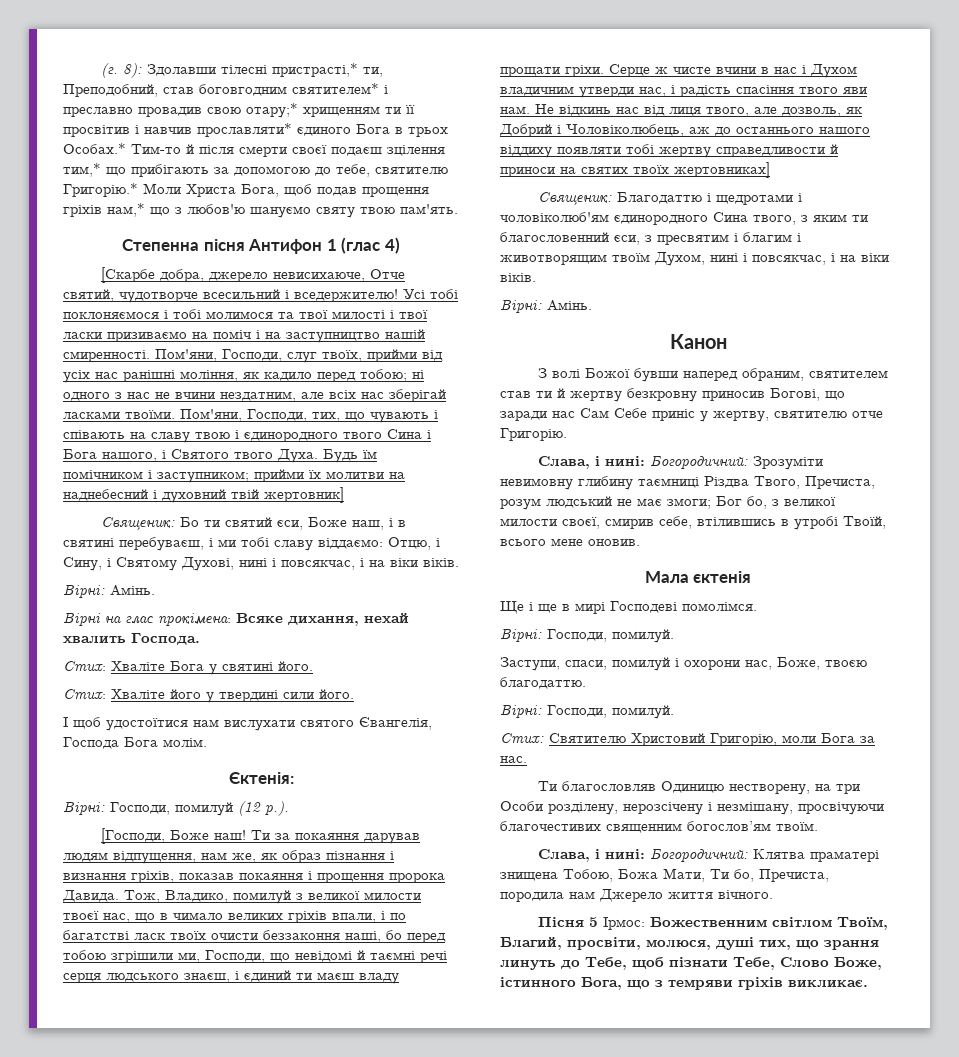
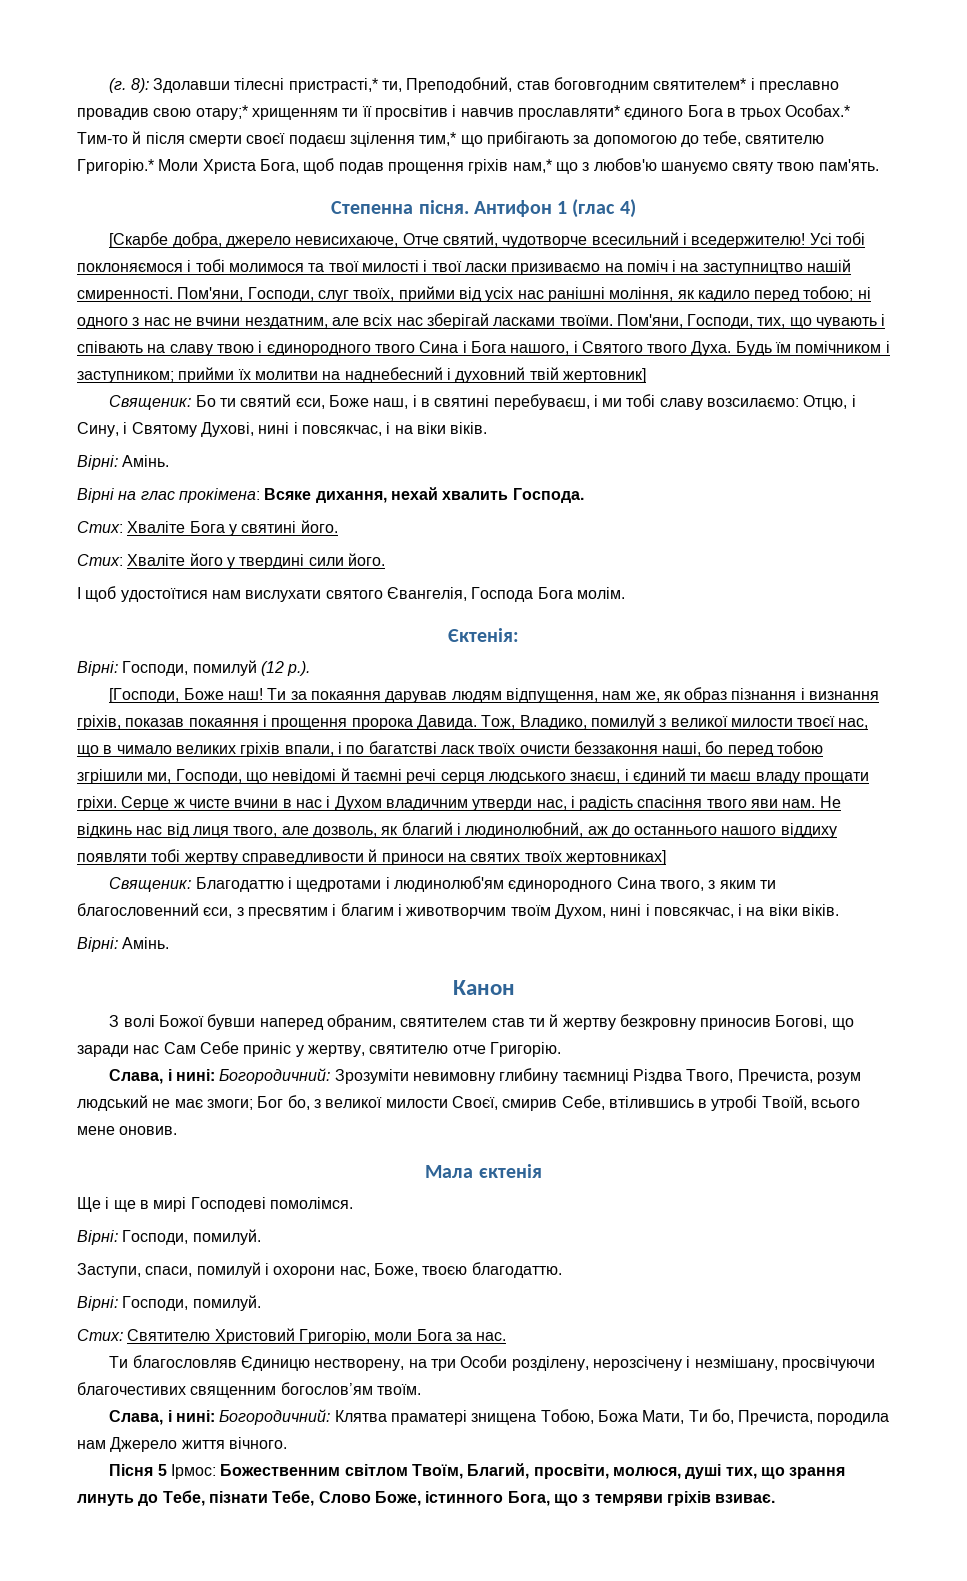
- Степенна пісня Антифон 1 (глас 4)
+ Степенна пісня. Антифон 1 (глас 4)
- Священик: Бо ти святий єси, Боже наш, і в святині перебуваєш, і ми тобі славу віддаємо: Отцю, і Сину, і Святому Духові, нині і повсякчас, і на віки віків.
+ Священик: Бо ти святий єси, Боже наш, і в святині перебуваєш, і ми тобі славу возсилаємо: Отцю, і Сину, і Святому Духові, нині і повсякчас, і на віки віків.
- Не відкинь нас від лиця твого, але дозволь, як Добрий і Чоловіколюбець, аж до останнього нашого віддиху появляти тобі жертву справедливости й приноси на святих твоїх жертовниках]
+ Не відкинь нас від лиця твого, але дозволь, як благий і людинолюбний, аж до останнього нашого віддиху появляти тобі жертву справедливости й приноси на святих твоїх жертовниках]
- Священик: Благодаттю і щедротами і чоловіколюб'ям єдинородного Сина твого, з яким ти благословенний єси, з пресвятим і благим і животворящим твоїм Духом, нині і повсякчас, і на віки віків.
+ Священик: Благодаттю і щедротами і людинолюб'ям єдинородного Сина твого, з яким ти благословенний єси, з пресвятим і благим і животворчим твоїм Духом, нині і повсякчас, і на віки віків.
- Слава, і нині: Богородичний: Зрозуміти невимовну глибину таємниці Різдва Твого, Пречиста, розум людський не має змоги; Бог бо, з великої милости своєї, смирив себе, втілившись в утробі Твоїй, всього мене оновив.
+ Слава, і нині: Богородичний: Зрозуміти невимовну глибину таємниці Різдва Твого, Пречиста, розум людський не має змоги; Бог бо, з великої милости Своєї, смирив Себе, втілившись в утробі Твоїй, всього мене оновив.
- Ти благословляв Одиницю нестворену, на три Особи розділену, нерозсічену і незмішану, просвічуючи благочестивих священним богослов’ям твоїм.
+ Ти благословляв Єдиницю нестворену, на три Особи розділену, нерозсічену і незмішану, просвічуючи благочестивих священним богослов’ям твоїм.
- Пісня 5 Ірмос: Божественним світлом Твоїм, Благий, просвіти, молюся, душі тих, що зрання линуть до Тебе, щоб пізнати Тебе, Слово Боже, істинного Бога, що з темряви гріхів викликає.
+ Пісня 5 Ірмос: Божественним світлом Твоїм, Благий, просвіти, молюся, душі тих, що зрання линуть до Тебе, пізнати Тебе, Слово Боже, істинного Бога, що з темряви гріхів взиває.

